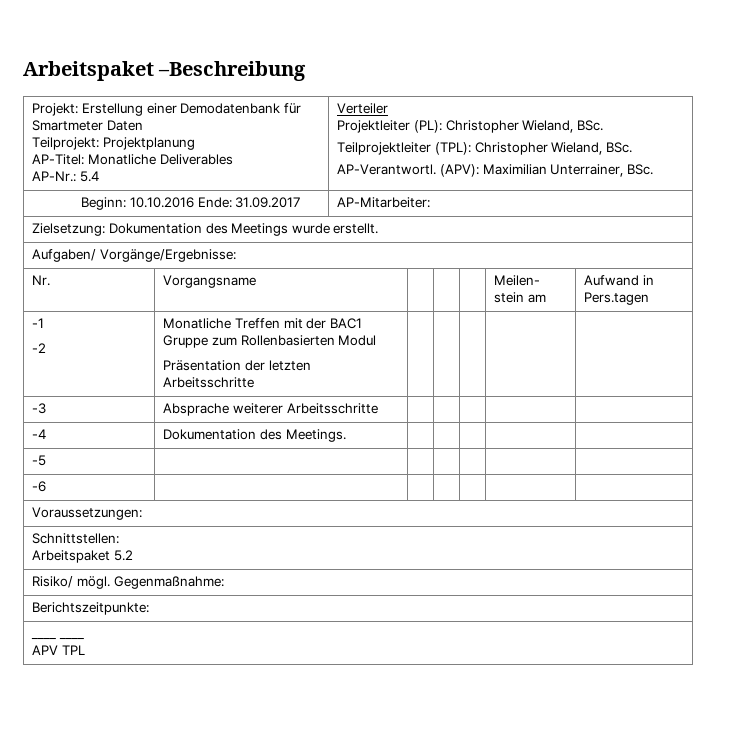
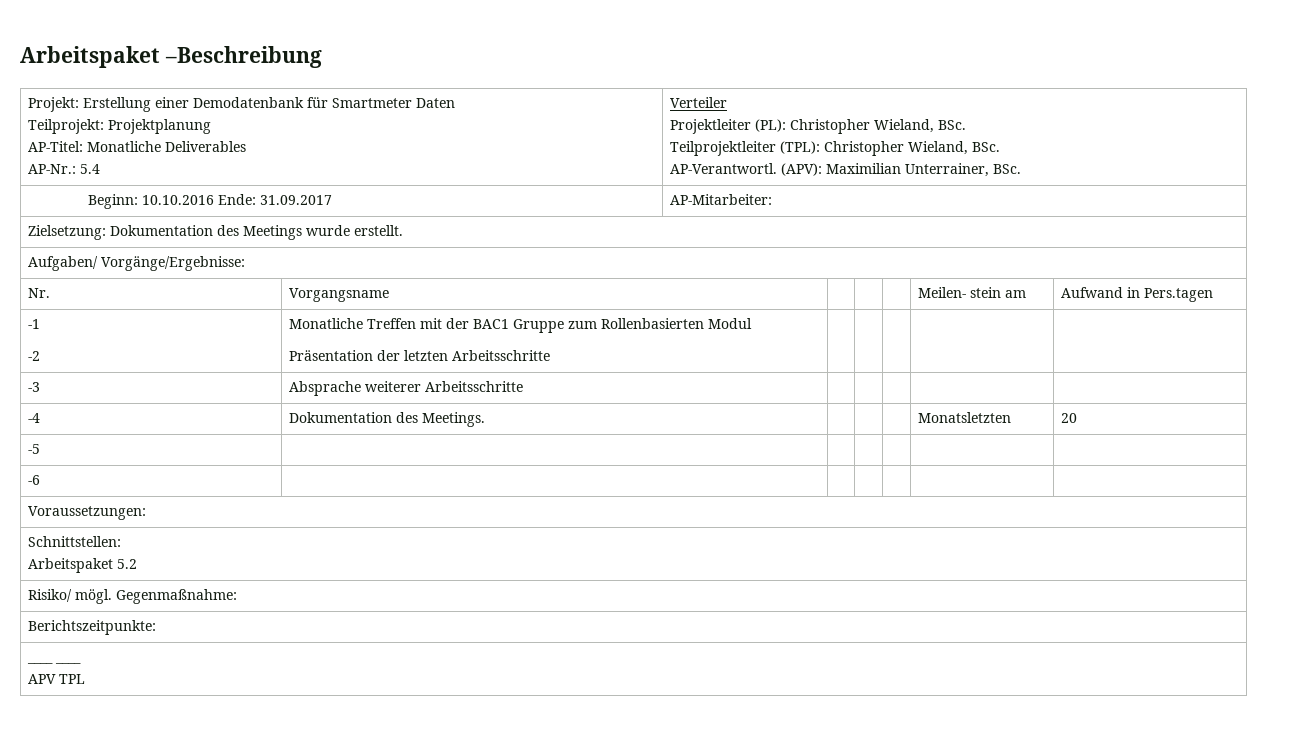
- -4 | Dokumentation des Meetings. | | | | |
+ -4 | Dokumentation des Meetings. | | | | Monatsletzten | 20

